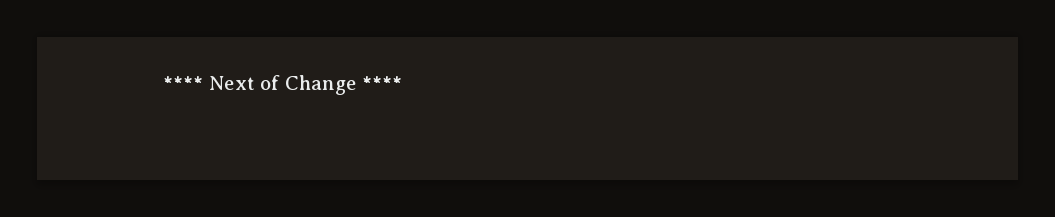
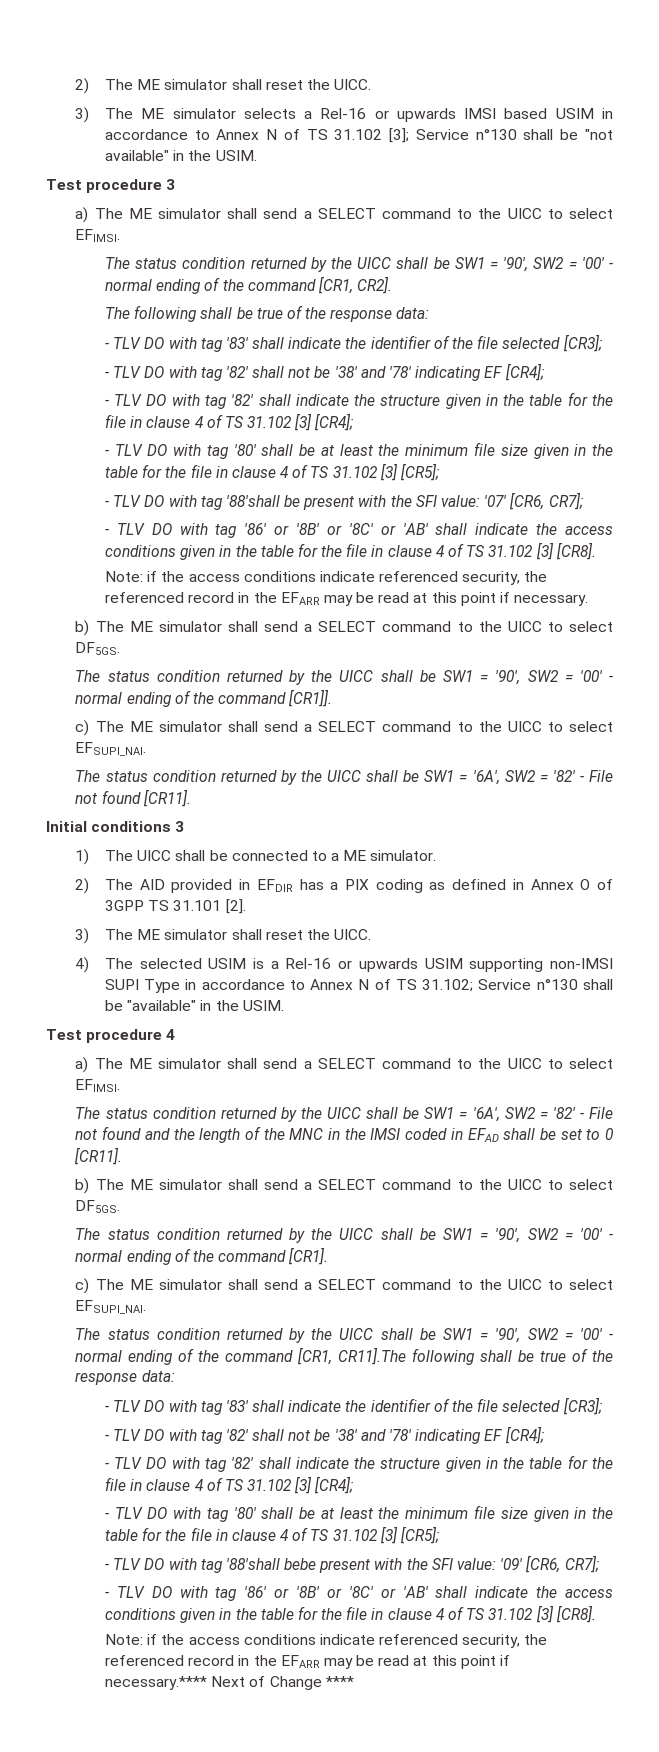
- **** Next of Change ****
+ 2) The ME simulator shall reset the UICC.
+ 3) The ME simulator selects a Rel-16 or upwards IMSI based USIM in accordance to Annex N of TS 31.102 [3]; Service n°130 shall be "not available" in the USIM.
+ Test procedure 3
+ a) The ME simulator shall send a SELECT command to the UICC to select EFIMSI.
+ The status condition returned by the UICC shall be SW1 = '90', SW2 = '00' - normal ending of the command [CR1, CR2].
+ The following shall be true of the response data:
+ - TLV DO with tag '83' shall indicate the identifier of the file selected [CR3];
+ - TLV DO with tag '82' shall not be '38' and '78' indicating EF [CR4];
+ - TLV DO with tag '82' shall indicate the structure given in the table for the file in clause 4 of TS 31.102 [3] [CR4];
+ - TLV DO with tag '80' shall be at least the minimum file size given in the table for the file in clause 4 of TS 31.102 [3] [CR5];
+ - TLV DO with tag '88'shall be present with the SFI value: '07' [CR6, CR7];
+ - TLV DO with tag '86' or '8B' or '8C' or 'AB' shall indicate the access conditions given in the table for the file in clause 4 of TS 31.102 [3] [CR8].
+ Note: if the access conditions indicate referenced security, the referenced record in the EFARR may be read at this point if necessary.
+ b) The ME simulator shall send a SELECT command to the UICC to select DF5GS.
+ The status condition returned by the UICC shall be SW1 = '90', SW2 = '00' - normal ending of the command [CR1]].
+ c) The ME simulator shall send a SELECT command to the UICC to select EFSUPI_NAI.
+ The status condition returned by the UICC shall be SW1 = '6A', SW2 = '82' - File not found [CR11].
+ Initial conditions 3
+ 1) The UICC shall be connected to a ME simulator.
+ 2) The AID provided in EFDIR has a PIX coding as defined in Annex O of 3GPP TS 31.101 [2].
+ 3) The ME simulator shall reset the UICC.
+ 4) The selected USIM is a Rel-16 or upwards USIM supporting non-IMSI SUPI Type in accordance to Annex N of TS 31.102; Service n°130 shall be "available" in the USIM.
+ Test procedure 4
+ a) The ME simulator shall send a SELECT command to the UICC to select EFIMSI.
+ The status condition returned by the UICC shall be SW1 = '6A', SW2 = '82' - File not found and the length of the MNC in the IMSI coded in EFAD shall be set to 0 [CR11].
+ b) The ME simulator shall send a SELECT command to the UICC to select DF5GS.
+ The status condition returned by the UICC shall be SW1 = '90', SW2 = '00' - normal ending of the command [CR1].
+ c) The ME simulator shall send a SELECT command to the UICC to select EFSUPI_NAI.
+ The status condition returned by the UICC shall be SW1 = '90', SW2 = '00' - normal ending of the command [CR1, CR11].The following shall be true of the response data:
+ - TLV DO with tag '83' shall indicate the identifier of the file selected [CR3];
+ - TLV DO with tag '82' shall not be '38' and '78' indicating EF [CR4];
+ - TLV DO with tag '82' shall indicate the structure given in the table for the file in clause 4 of TS 31.102 [3] [CR4];
+ - TLV DO with tag '80' shall be at least the minimum file size given in the table for the file in clause 4 of TS 31.102 [3] [CR5];
+ - TLV DO with tag '88'shall bebe present with the SFI value: '09' [CR6, CR7];
+ - TLV DO with tag '86' or '8B' or '8C' or 'AB' shall indicate the access conditions given in the table for the file in clause 4 of TS 31.102 [3] [CR8].
+ Note: if the access conditions indicate referenced security, the referenced record in the EFARR may be read at this point if necessary.**** Next of Change ****

